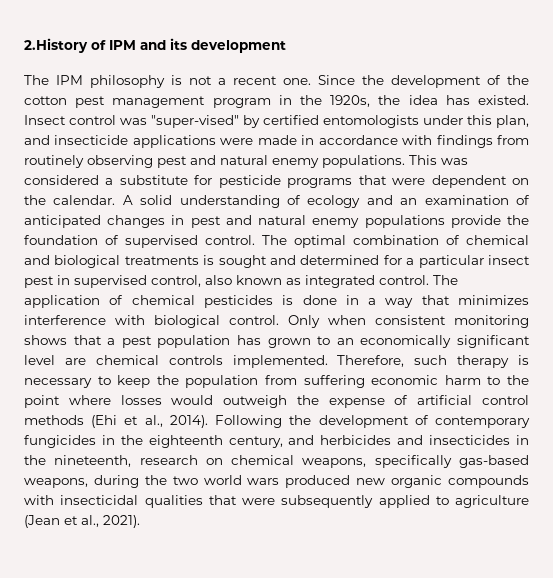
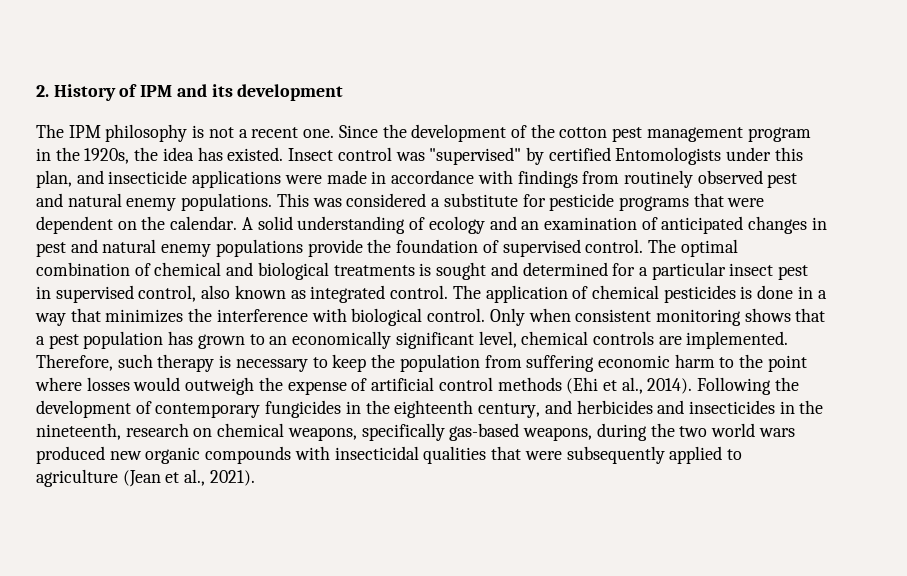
- 2.History of IPM and its development
+ 2. History of IPM and its development
- Insect control was "super-vised" by certified entomologists under this plan, and insecticide applications were made in accordance with findings from routinely observing pest and natural enemy populations.
+ Insect control was "supervised" by certified Entomologists under this plan, and insecticide applications were made in accordance with findings from routinely observed pest and natural enemy populations.
- The application of chemical pesticides is done in a way that minimizes interference with biological control.
+ The application of chemical pesticides is done in a way that minimizes the interference with biological control.
- Only when consistent monitoring shows that a pest population has grown to an economically significant level are chemical controls implemented.
+ Only when consistent monitoring shows that a pest population has grown to an economically significant level, chemical controls are implemented.

